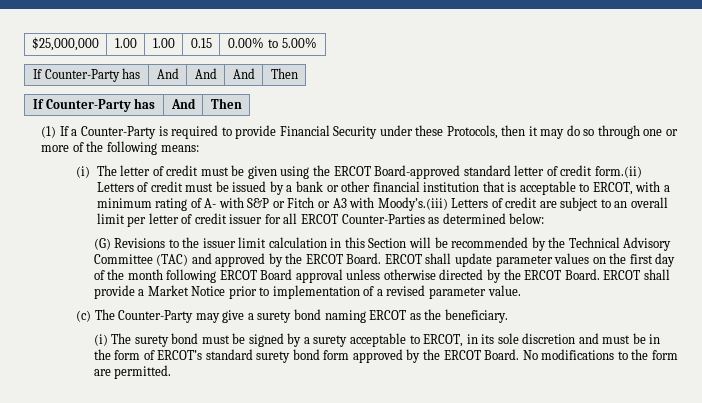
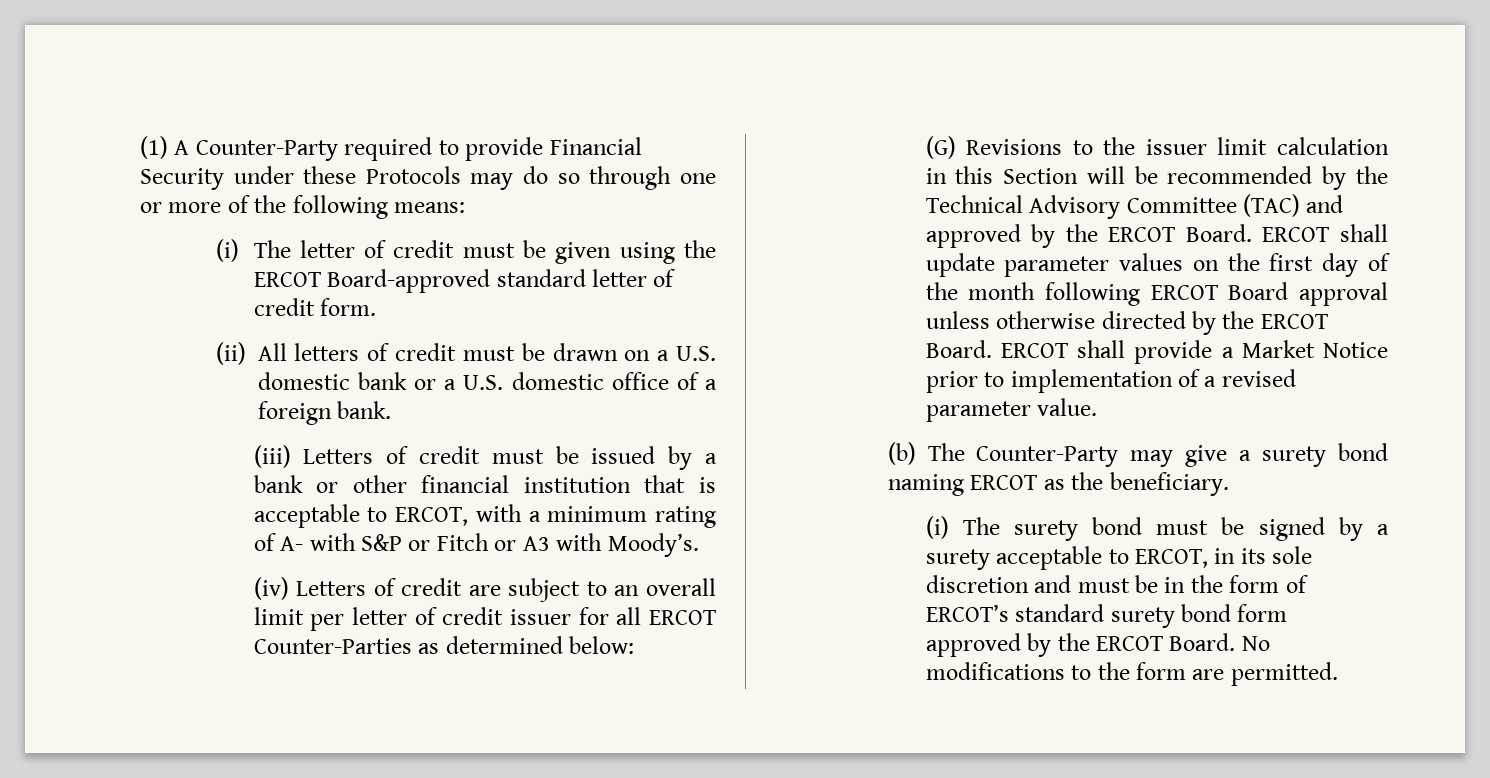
- $25,000,000 | 1.00 | 1.00 | 0.15 | 0.00% to 5.00%
- If Counter-Party has | And | And | And | Then
- If Counter-Party has | And | Then
- (1) If a Counter-Party is required to provide Financial Security under these Protocols, then it may do so through one or more of the following means:
+ (1) A Counter-Party required to provide Financial Security under these Protocols may do so through one or more of the following means:
- (i) The letter of credit must be given using the ERCOT Board-approved standard letter of credit form.(ii) Letters of credit must be issued by a bank or other financial institution that is acceptable to ERCOT, with a minimum rating of A- with S&P or Fitch or A3 with Moody’s.(iii) Letters of credit are subject to an overall limit per letter of credit issuer for all ERCOT Counter-Parties as determined below:
+ (i) The letter of credit must be given using the ERCOT Board-approved standard letter of credit form.
+ (ii) All letters of credit must be drawn on a U.S. domestic bank or a U.S. domestic office of a foreign bank.
+ (iii) Letters of credit must be issued by a bank or other financial institution that is acceptable to ERCOT, with a minimum rating of A- with S&P or Fitch or A3 with Moody’s.
+ (iv) Letters of credit are subject to an overall limit per letter of credit issuer for all ERCOT Counter-Parties as determined below:
- (c) The Counter-Party may give a surety bond naming ERCOT as the beneficiary.
+ (b) The Counter-Party may give a surety bond naming ERCOT as the beneficiary.

